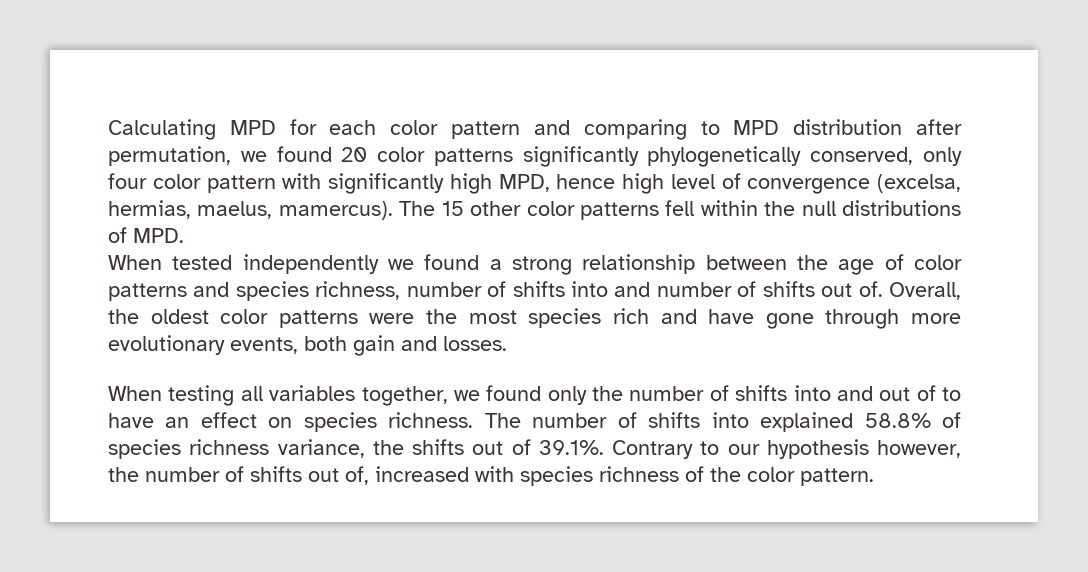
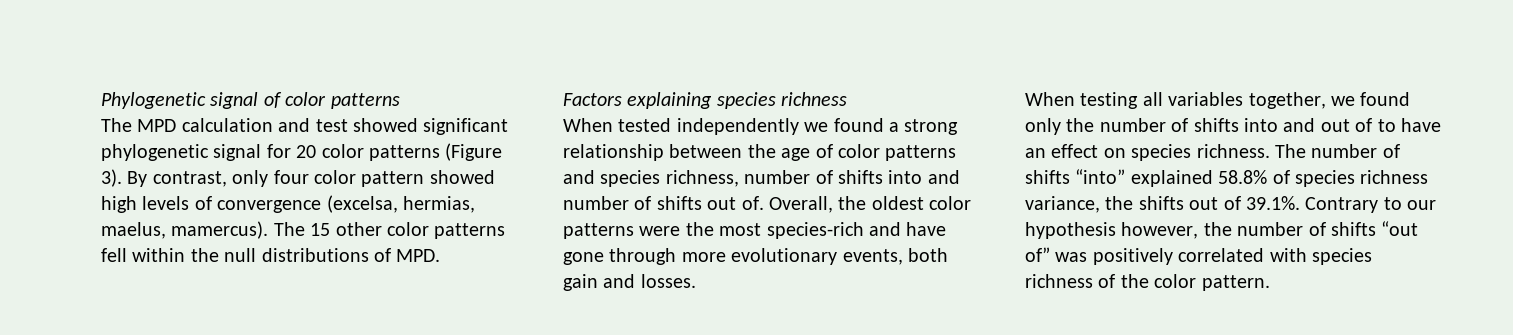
- Calculating MPD for each color pattern and comparing to MPD distribution after permutation, we found 20 color patterns significantly phylogenetically conserved, only four color pattern with significantly high MPD, hence high level of convergence (excelsa, hermias, maelus, mamercus).
+ Phylogenetic signal of color patterns
+ The MPD calculation and test showed significant phylogenetic signal for 20 color patterns (Figure 3). By contrast, only four color pattern showed high levels of convergence (excelsa, hermias, maelus, mamercus).
+ Factors explaining species richness
- Overall, the oldest color patterns were the most species rich and have gone through more evolutionary events, both gain and losses.
+ Overall, the oldest color patterns were the most species-rich and have gone through more evolutionary events, both gain and losses.
- The number of shifts into explained 58.8% of species richness variance, the shifts out of 39.1%. Contrary to our hypothesis however, the number of shifts out of, increased with species richness of the color pattern.
+ The number of shifts “into” explained 58.8% of species richness variance, the shifts out of 39.1%. Contrary to our hypothesis however, the number of shifts “out of” was positively correlated with species richness of the color pattern.

